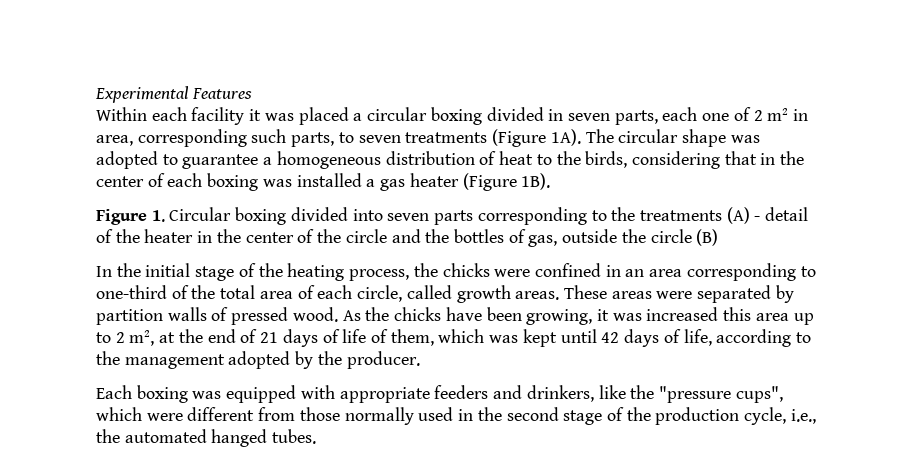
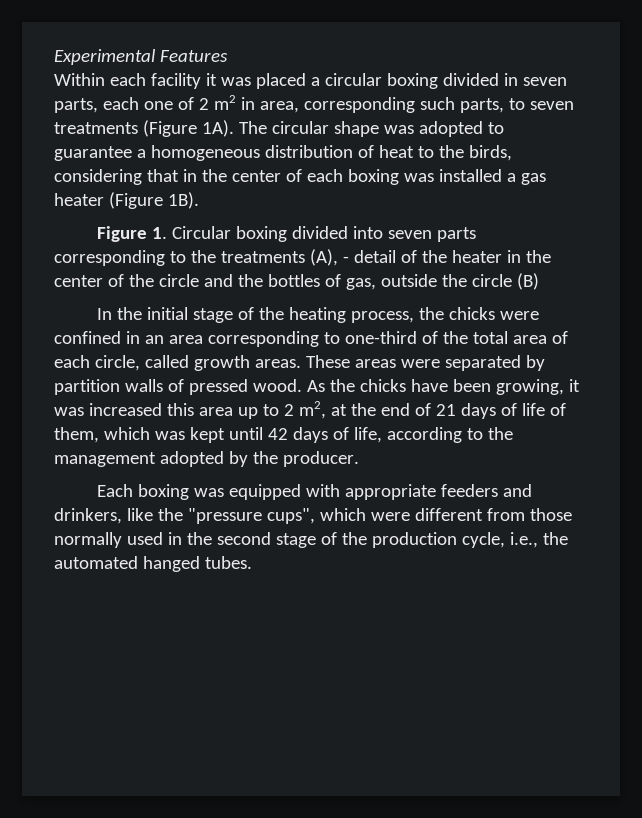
- Figure 1. Circular boxing divided into seven parts corresponding to the treatments (A) - detail of the heater in the center of the circle and the bottles of gas, outside the circle (B)
+ Figure 1. Circular boxing divided into seven parts corresponding to the treatments (A), - detail of the heater in the center of the circle and the bottles of gas, outside the circle (B)

